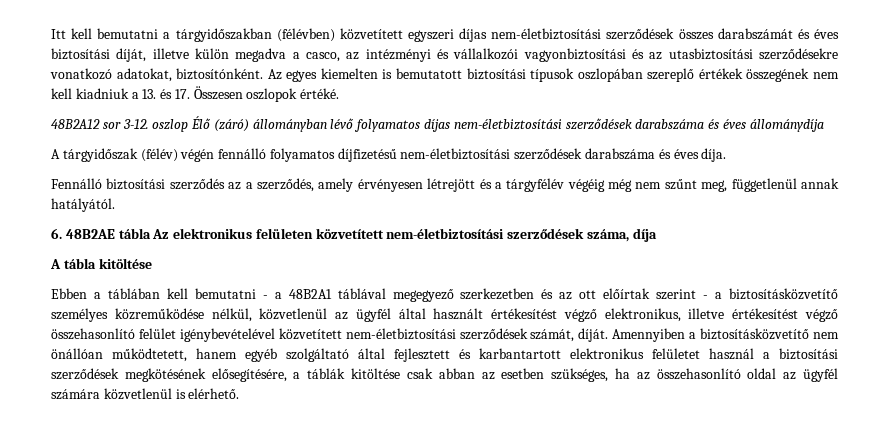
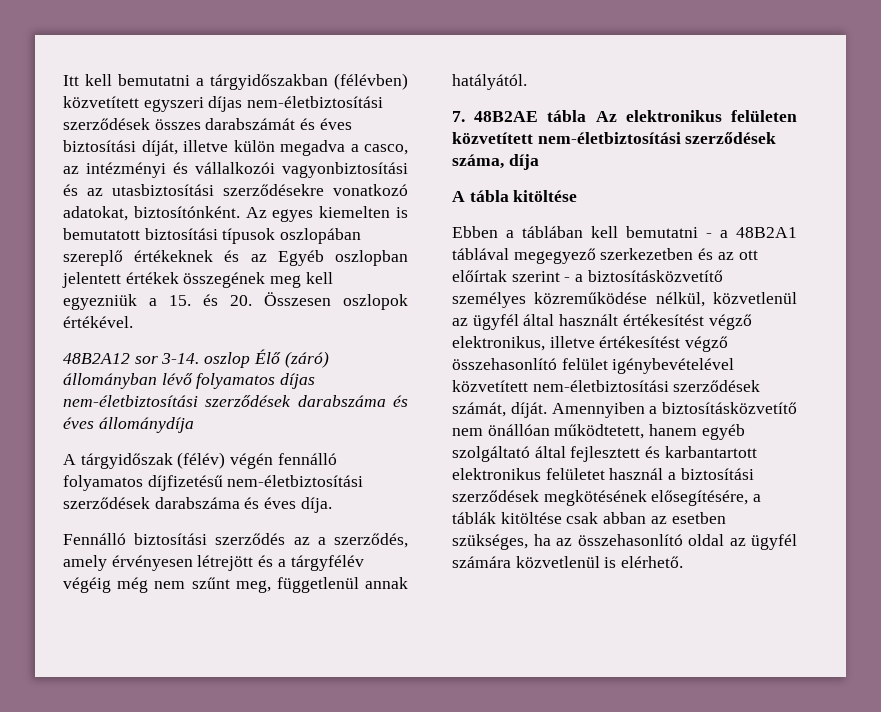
- Az egyes kiemelten is bemutatott biztosítási típusok oszlopában szereplő értékek összegének nem kell kiadniuk a 13. és 17. Összesen oszlopok értéké.
+ Az egyes kiemelten is bemutatott biztosítási típusok oszlopában szereplő értékeknek és az Egyéb oszlopban jelentett értékek összegének meg kell egyezniük a 15. és 20. Összesen oszlopok értékével.
- 48B2A12 sor 3-12. oszlop Élő (záró) állományban lévő folyamatos díjas nem-életbiztosítási szerződések darabszáma és éves állománydíja
+ 48B2A12 sor 3-14. oszlop Élő (záró) állományban lévő folyamatos díjas nem-életbiztosítási szerződések darabszáma és éves állománydíja
- 6. 48B2AE tábla Az elektronikus felületen közvetített nem-életbiztosítási szerződések száma, díja
+ 7. 48B2AE tábla Az elektronikus felületen közvetített nem-életbiztosítási szerződések száma, díja

